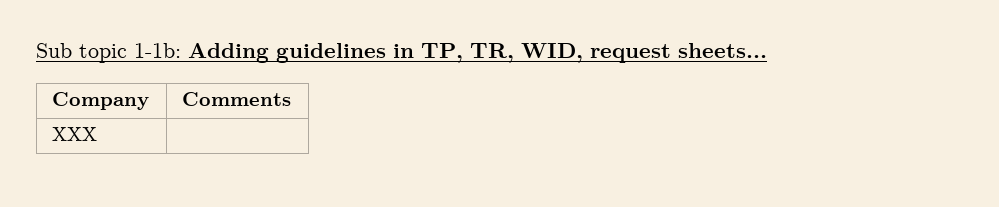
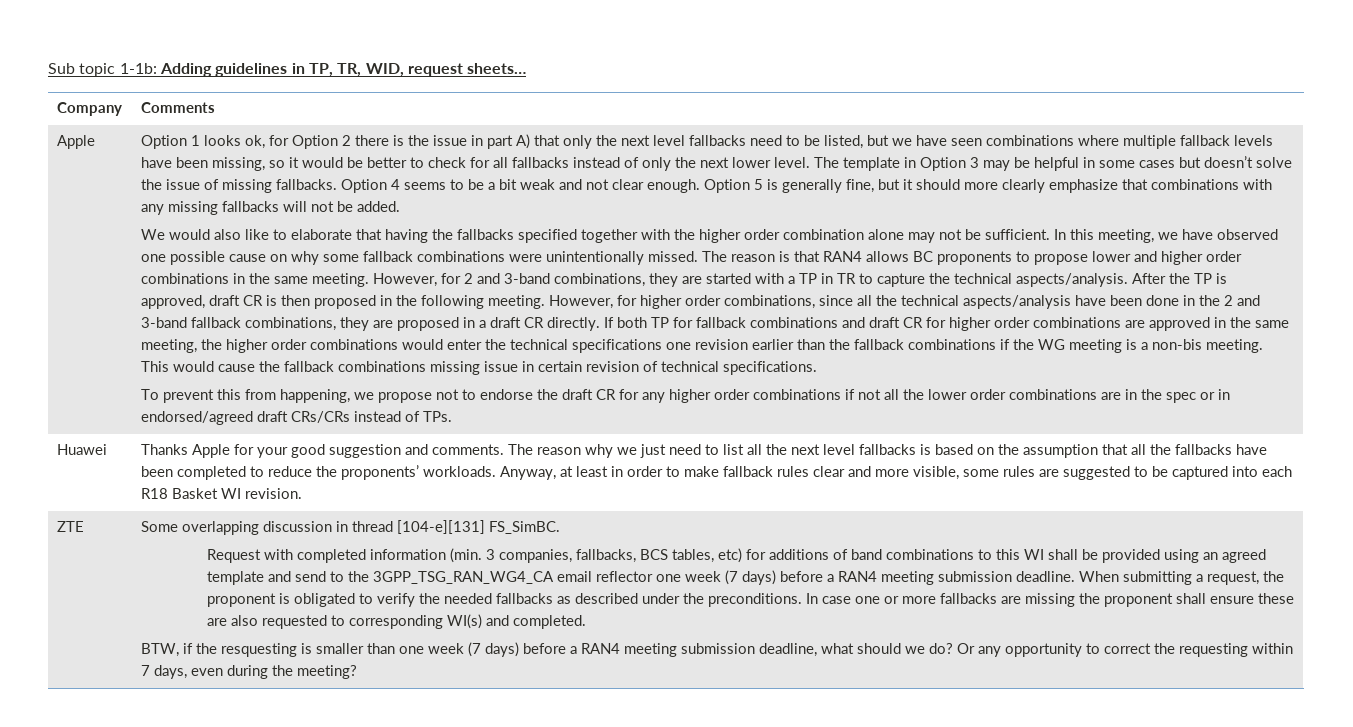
- XXX
+ Apple | Option 1 looks ok, for Option 2 there is the issue in part A) that only the next level fallbacks need to be listed, but we have seen combinations where multiple fallback levels have been missing, so it would be better to check for all fallbacks instead of only the next lower level. The template in Option 3 may be helpful in some cases but doesn’t solve the issue of missing fallbacks. Option 4 seems to be a bit weak and not clear enough. Option 5 is generally fine, but it should more clearly emphasize that combinations with any missing fallbacks will not be added.
+ We would also like to elaborate that having the fallbacks specified together with the higher order combination alone may not be sufficient. In this meeting, we have observed one possible cause on why some fallback combinations were unintentionally missed. The reason is that RAN4 allows BC proponents to propose lower and higher order combinations in the same meeting. However, for 2 and 3-band combinations, they are started with a TP in TR to capture the technical aspects/analysis. After the TP is approved, draft CR is then proposed in the following meeting. However, for higher order combinations, since all the technical aspects/analysis have been done in the 2 and 3-band fallback combinations, they are proposed in a draft CR directly. If both TP for fallback combinations and draft CR for higher order combinations are approved in the same meeting, the higher order combinations would enter the technical specifications one revision earlier than the fallback combinations if the WG meeting is a non-bis meeting. This would cause the fallback combinations missing issue in certain revision of technical specifications.
+ To prevent this from happening, we propose not to endorse the draft CR for any higher order combinations if not all the lower order combinations are in the spec or in endorsed/agreed draft CRs/CRs instead of TPs.
+ Huawei | Thanks Apple for your good suggestion and comments. The reason why we just need to list all the next level fallbacks is based on the assumption that all the fallbacks have been completed to reduce the proponents’ workloads. Anyway, at least in order to make fallback rules clear and more visible, some rules are suggested to be captured into each R18 Basket WI revision.
+ ZTE | Some overlapping discussion in thread [104-e][131] FS_SimBC.
+ Request with completed information (min. 3 companies, fallbacks, BCS tables, etc) for additions of band combinations to this WI shall be provided using an agreed template and send to the 3GPP_TSG_RAN_WG4_CA email reflector one week (7 days) before a RAN4 meeting submission deadline. When submitting a request, the proponent is obligated to verify the needed fallbacks as described under the preconditions. In case one or more fallbacks are missing the proponent shall ensure these are also requested to corresponding WI(s) and completed.
+ BTW, if the resquesting is smaller than one week (7 days) before a RAN4 meeting submission deadline, what should we do? Or any opportunity to correct the requesting within 7 days, even during the meeting?

